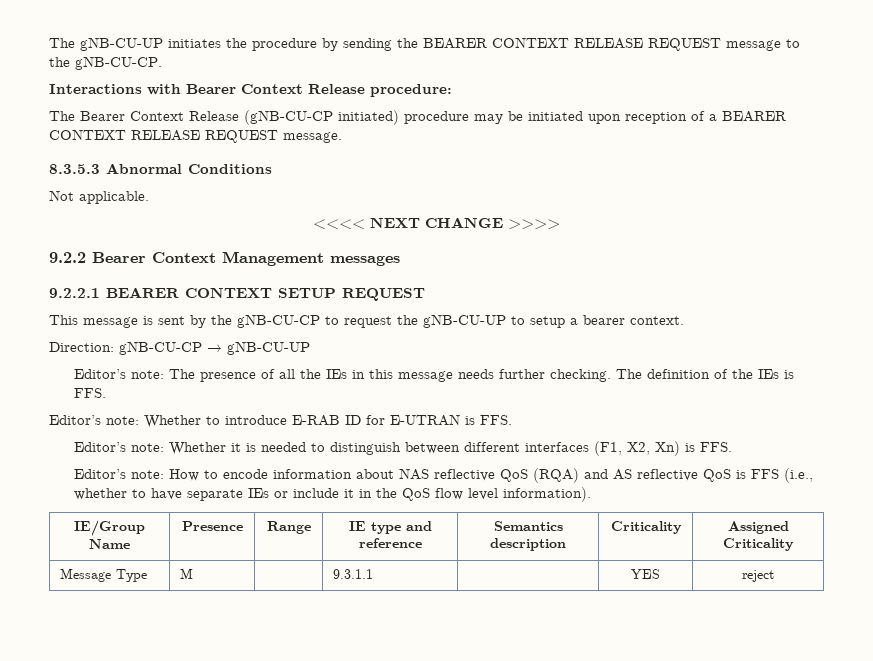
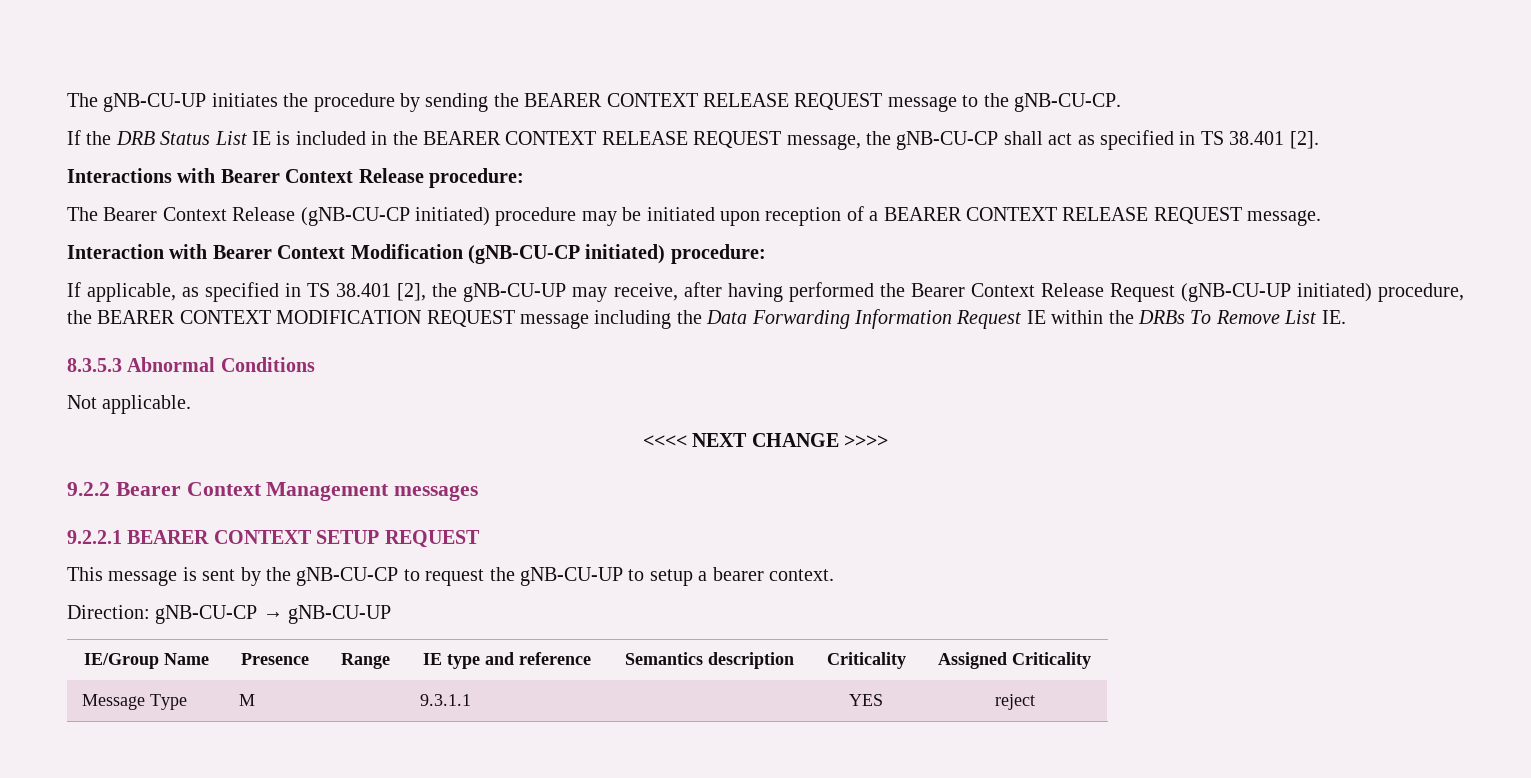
+ If the DRB Status List IE is included in the BEARER CONTEXT RELEASE REQUEST message, the gNB-CU-CP shall act as specified in TS 38.401 [2].
+ Interaction with Bearer Context Modification (gNB-CU-CP initiated) procedure:
+ If applicable, as specified in TS 38.401 [2], the gNB-CU-UP may receive, after having performed the Bearer Context Release Request (gNB-CU-UP initiated) procedure, the BEARER CONTEXT MODIFICATION REQUEST message including the Data Forwarding Information Request IE within the DRBs To Remove List IE.
- Editor’s note: The presence of all the IEs in this message needs further checking. The definition of the IEs is FFS.
- Editor’s note: Whether to introduce E-RAB ID for E-UTRAN is FFS.
- Editor’s note: Whether it is needed to distinguish between different interfaces (F1, X2, Xn) is FFS.
- Editor’s note: How to encode information about NAS reflective QoS (RQA) and AS reflective QoS is FFS (i.e., whether to have separate IEs or include it in the QoS flow level information).

